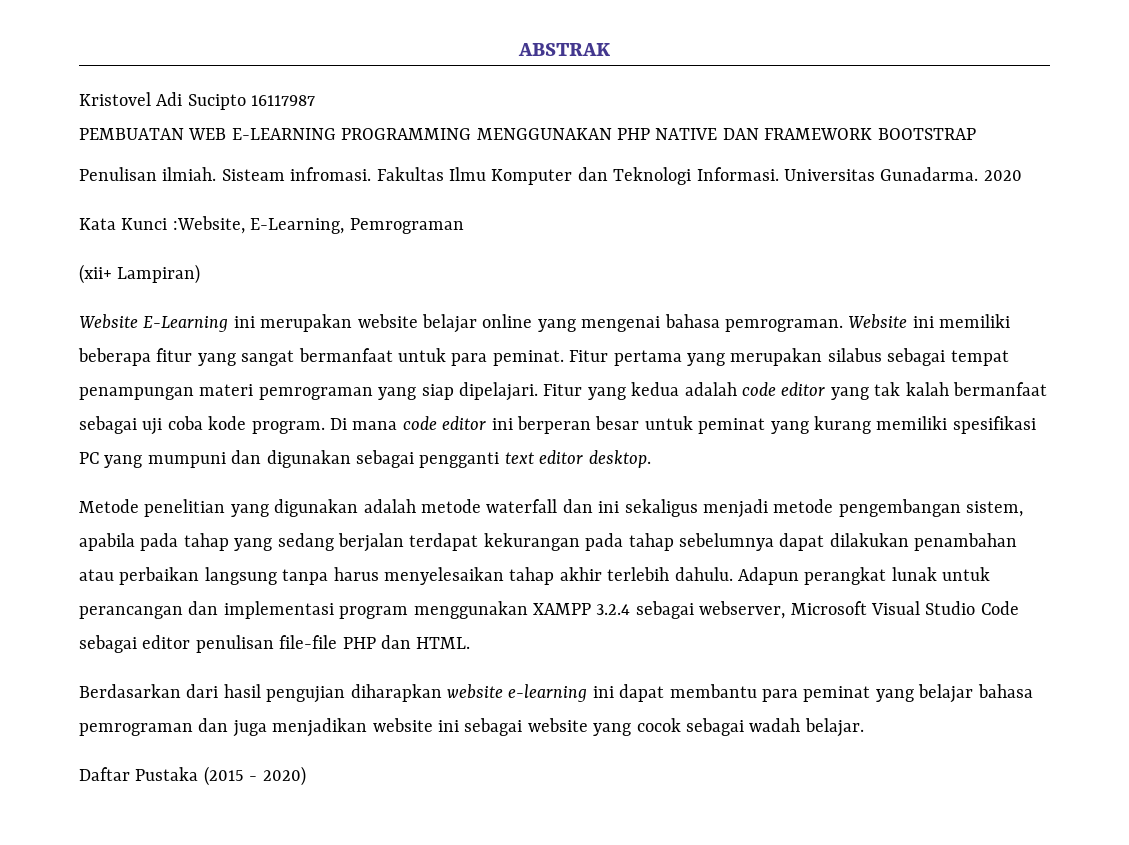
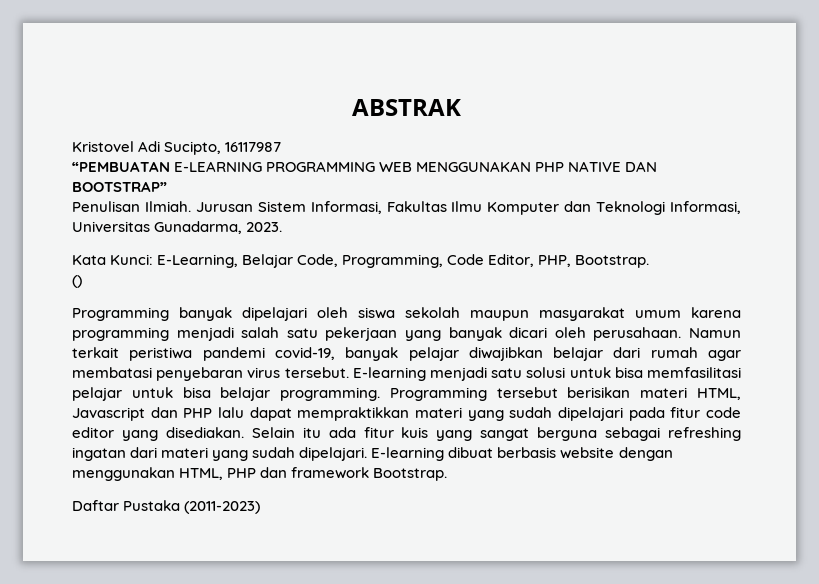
- Kristovel Adi Sucipto 16117987
+ Kristovel Adi Sucipto, 16117987
- PEMBUATAN WEB E-LEARNING PROGRAMMING MENGGUNAKAN PHP NATIVE DAN FRAMEWORK BOOTSTRAP
+ “PEMBUATAN E-LEARNING PROGRAMMING WEB MENGGUNAKAN PHP NATIVE DAN BOOTSTRAP”
- Penulisan ilmiah. Sisteam infromasi. Fakultas Ilmu Komputer dan Teknologi Informasi. Universitas Gunadarma. 2020
- Kata Kunci :Website, E-Learning, Pemrograman
- (xii+ Lampiran)
- Website E-Learning ini merupakan website belajar online yang mengenai bahasa pemrograman. Website ini memiliki beberapa fitur yang sangat bermanfaat untuk para peminat. Fitur pertama yang merupakan silabus sebagai tempat penampungan materi pemrograman yang siap dipelajari. Fitur yang kedua adalah code editor yang tak kalah bermanfaat sebagai uji coba kode program. Di mana code editor ini berperan besar untuk peminat yang kurang memiliki spesifikasi PC yang mumpuni dan digunakan sebagai pengganti text editor desktop.
- Metode penelitian yang digunakan adalah metode waterfall dan ini sekaligus menjadi metode pengembangan sistem, apabila pada tahap yang sedang berjalan terdapat kekurangan pada tahap sebelumnya dapat dilakukan penambahan atau perbaikan langsung tanpa harus menyelesaikan tahap akhir terlebih dahulu. Adapun perangkat lunak untuk perancangan dan implementasi program menggunakan XAMPP 3.2.4 sebagai webserver, Microsoft Visual Studio Code sebagai editor penulisan file-file PHP dan HTML.
- Berdasarkan dari hasil pengujian diharapkan website e-learning ini dapat membantu para peminat yang belajar bahasa pemrograman dan juga menjadikan website ini sebagai website yang cocok sebagai wadah belajar.
+ Penulisan Ilmiah. Jurusan Sistem Informasi, Fakultas Ilmu Komputer dan Teknologi Informasi, Universitas Gunadarma, 2023.
+ Kata Kunci: E-Learning, Belajar Code, Programming, Code Editor, PHP, Bootstrap.
+ ()
+ Programming banyak dipelajari oleh siswa sekolah maupun masyarakat umum karena programming menjadi salah satu pekerjaan yang banyak dicari oleh perusahaan. Namun terkait peristiwa pandemi covid-19, banyak pelajar diwajibkan belajar dari rumah agar membatasi penyebaran virus tersebut. E-learning menjadi satu solusi untuk bisa memfasilitasi pelajar untuk bisa belajar programming. Programming tersebut berisikan materi HTML, Javascript dan PHP lalu dapat mempraktikkan materi yang sudah dipelajari pada fitur code editor yang disediakan. Selain itu ada fitur kuis yang sangat berguna sebagai refreshing ingatan dari materi yang sudah dipelajari. E-learning dibuat berbasis website dengan menggunakan HTML, PHP dan framework Bootstrap.
- Daftar Pustaka (2015 - 2020)
+ Daftar Pustaka (2011-2023)

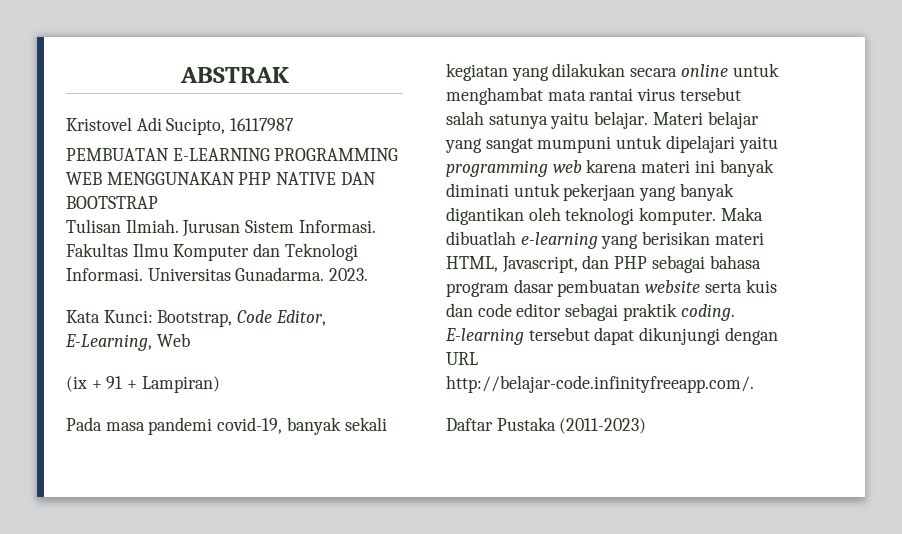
- “PEMBUATAN E-LEARNING PROGRAMMING WEB MENGGUNAKAN PHP NATIVE DAN BOOTSTRAP”
- Penulisan Ilmiah.
+ PEMBUATAN E-LEARNING PROGRAMMING WEB MENGGUNAKAN PHP NATIVE DAN BOOTSTRAP
+ Tulisan Ilmiah.
- Jurusan Sistem Informasi, Fakultas Ilmu Komputer dan Teknologi Informasi, Universitas Gunadarma, 2023.
+ Jurusan Sistem Informasi. Fakultas Ilmu Komputer dan Teknologi Informasi. Universitas Gunadarma. 2023.
- Kata Kunci: E-Learning, Belajar Code, Programming, Code Editor, PHP, Bootstrap.
- ()
- Programming banyak dipelajari oleh siswa sekolah maupun masyarakat umum karena programming menjadi salah satu pekerjaan yang banyak dicari oleh perusahaan. Namun terkait peristiwa pandemi covid-19, banyak pelajar diwajibkan belajar dari rumah agar membatasi penyebaran virus tersebut. E-learning menjadi satu solusi untuk bisa memfasilitasi pelajar untuk bisa belajar programming. Programming tersebut berisikan materi HTML, Javascript dan PHP lalu dapat mempraktikkan materi yang sudah dipelajari pada fitur code editor yang disediakan. Selain itu ada fitur kuis yang sangat berguna sebagai refreshing ingatan dari materi yang sudah dipelajari. E-learning dibuat berbasis website dengan menggunakan HTML, PHP dan framework Bootstrap.
+ Kata Kunci: Bootstrap, Code Editor, E-Learning, Web
+ (ix + 91 + Lampiran)
+ Pada masa pandemi covid-19, banyak sekali kegiatan yang dilakukan secara online untuk menghambat mata rantai virus tersebut salah satunya yaitu belajar. Materi belajar yang sangat mumpuni untuk dipelajari yaitu programming web karena materi ini banyak diminati untuk pekerjaan yang banyak digantikan oleh teknologi komputer. Maka dibuatlah e-learning yang berisikan materi HTML, Javascript, dan PHP sebagai bahasa program dasar pembuatan website serta kuis dan code editor sebagai praktik coding. E-learning tersebut dapat dikunjungi dengan URL http://belajar-code.infinityfreeapp.com/.

